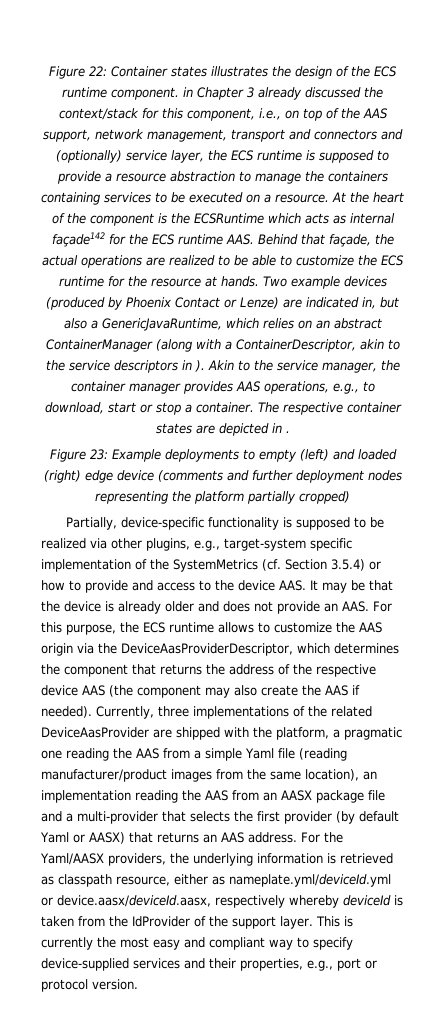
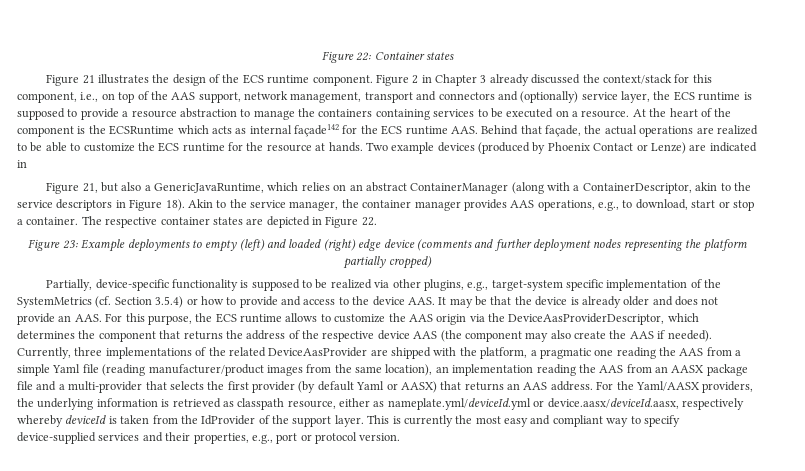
- Figure 22: Container states illustrates the design of the ECS runtime component. in Chapter 3 already discussed the context/stack for this component, i.e., on top of the AAS support, network management, transport and connectors and (optionally) service layer, the ECS runtime is supposed to provide a resource abstraction to manage the containers containing services to be executed on a resource.
+ Figure 22: Container states
+ Figure 21 illustrates the design of the ECS runtime component. Figure 2 in Chapter 3 already discussed the context/stack for this component, i.e., on top of the AAS support, network management, transport and connectors and (optionally) service layer, the ECS runtime is supposed to provide a resource abstraction to manage the containers containing services to be executed on a resource.
- Two example devices (produced by Phoenix Contact or Lenze) are indicated in, but also a GenericJavaRuntime, which relies on an abstract ContainerManager (along with a ContainerDescriptor, akin to the service descriptors in ).
+ Two example devices (produced by Phoenix Contact or Lenze) are indicated in
+ Figure 21, but also a GenericJavaRuntime, which relies on an abstract ContainerManager (along with a ContainerDescriptor, akin to the service descriptors in Figure 18).
- The respective container states are depicted in .
+ The respective container states are depicted in Figure 22.

